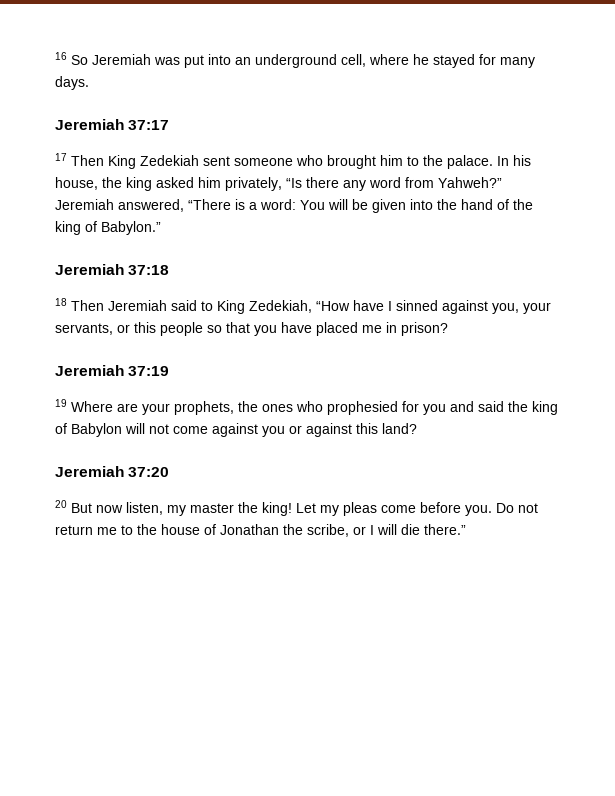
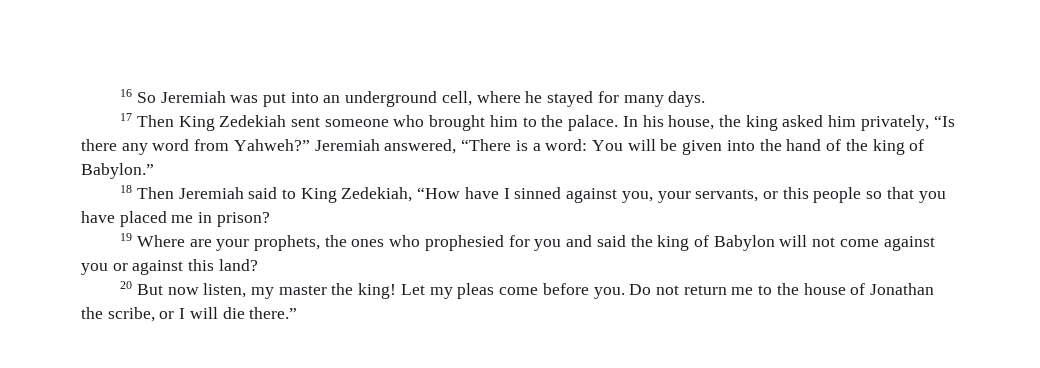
- Jeremiah 37:17
- Jeremiah 37:18
- Jeremiah 37:19
- Jeremiah 37:20

